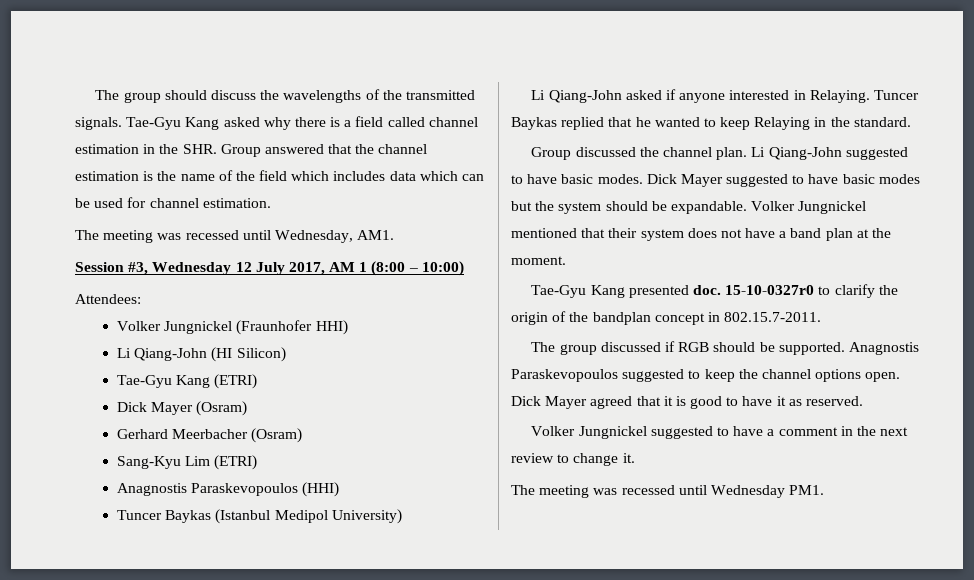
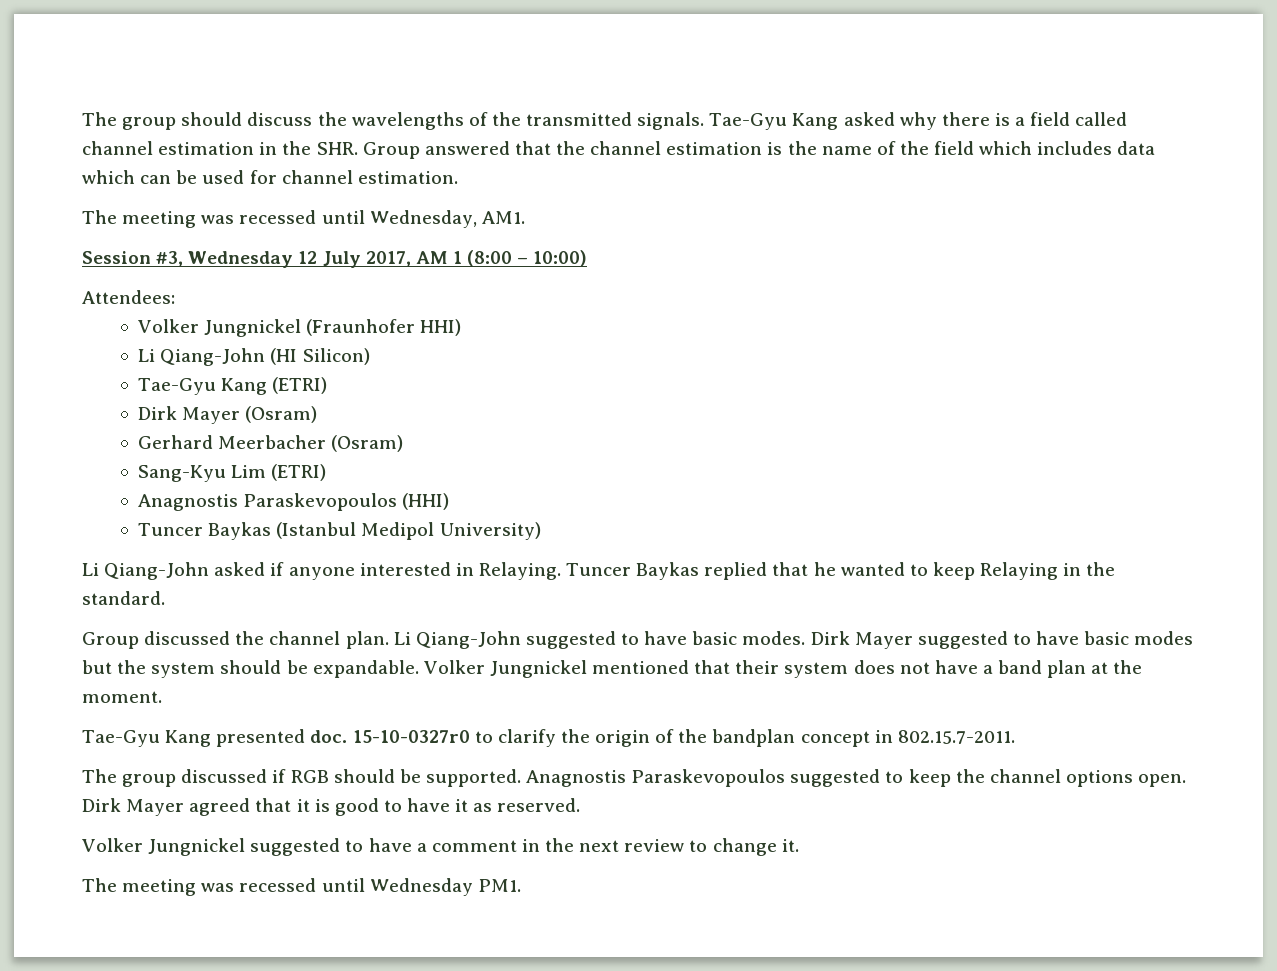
- Dick Mayer (Osram)
+ Dirk Mayer (Osram)
- Dick Mayer suggested to have basic modes but the system should be expandable.
+ Dirk Mayer suggested to have basic modes but the system should be expandable.
- Dick Mayer agreed that it is good to have it as reserved.
+ Dirk Mayer agreed that it is good to have it as reserved.

